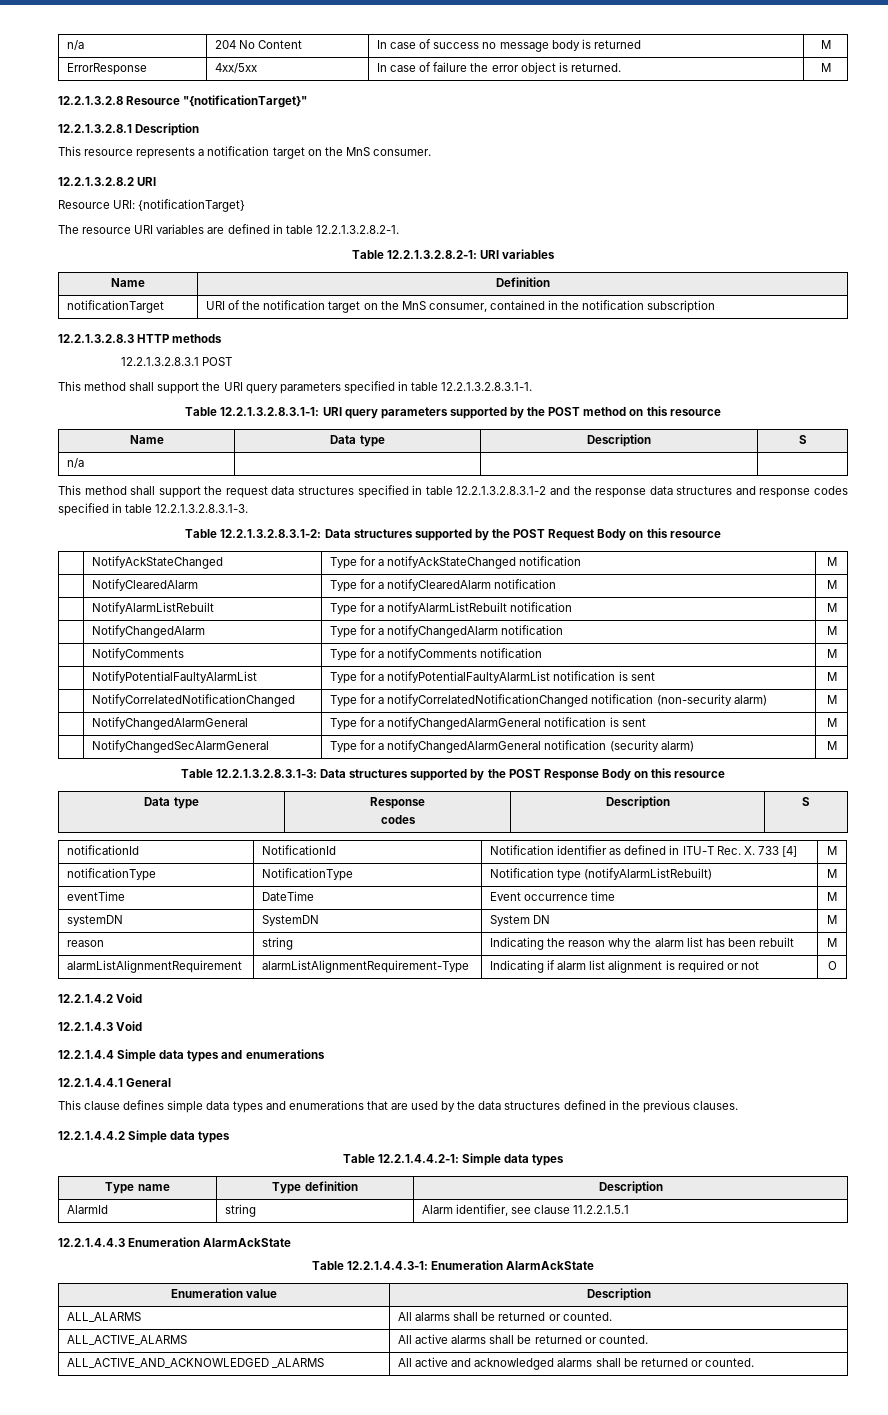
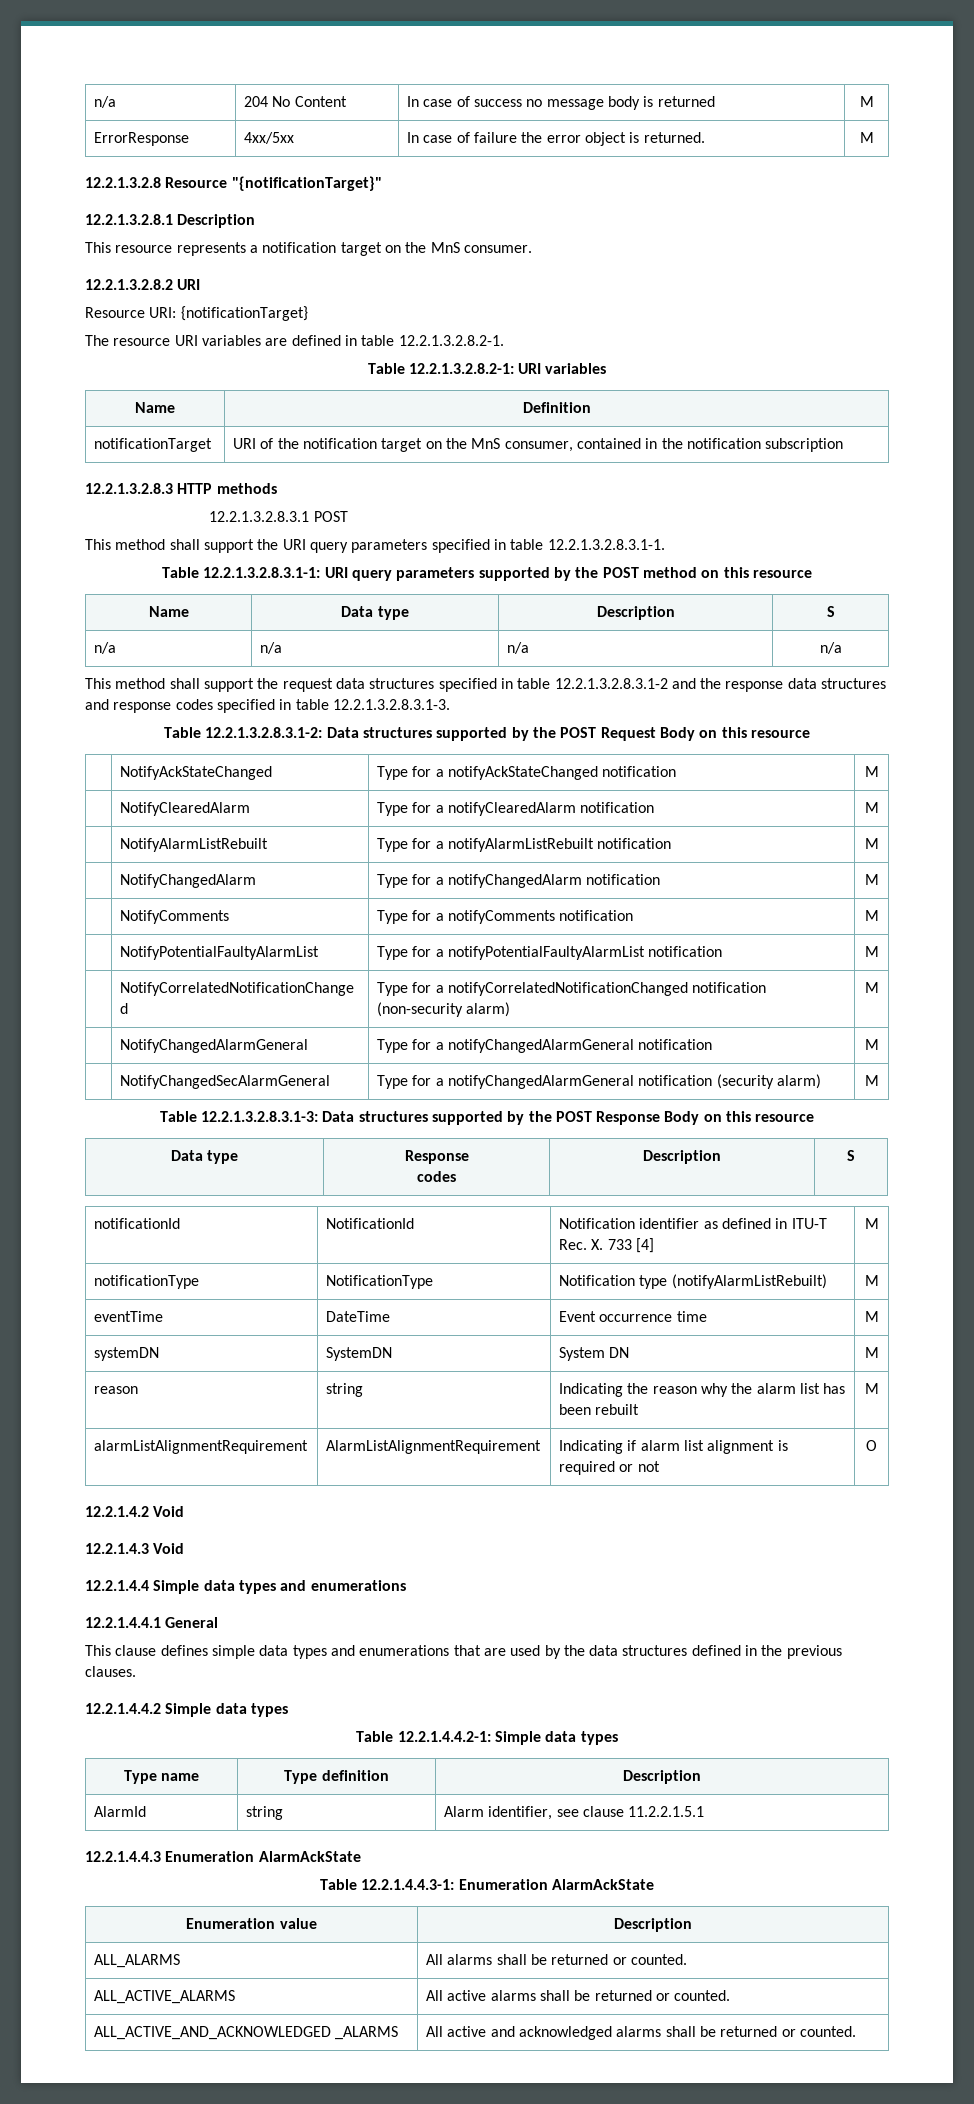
- n/a | | |
+ n/a | n/a | n/a | n/a
- | NotifyPotentialFaultyAlarmList | Type for a notifyPotentialFaultyAlarmList notification is sent | M
+ | NotifyPotentialFaultyAlarmList | Type for a notifyPotentialFaultyAlarmList notification | M
- | NotifyChangedAlarmGeneral | Type for a notifyChangedAlarmGeneral notification is sent | M
+ | NotifyChangedAlarmGeneral | Type for a notifyChangedAlarmGeneral notification | M
- alarmListAlignmentRequirement | alarmListAlignmentRequirement-Type | Indicating if alarm list alignment is required or not | O
+ alarmListAlignmentRequirement | AlarmListAlignmentRequirement | Indicating if alarm list alignment is required or not | O

